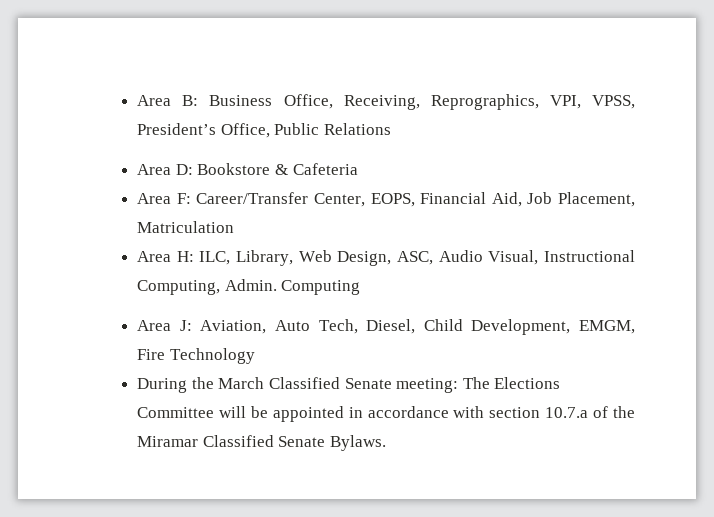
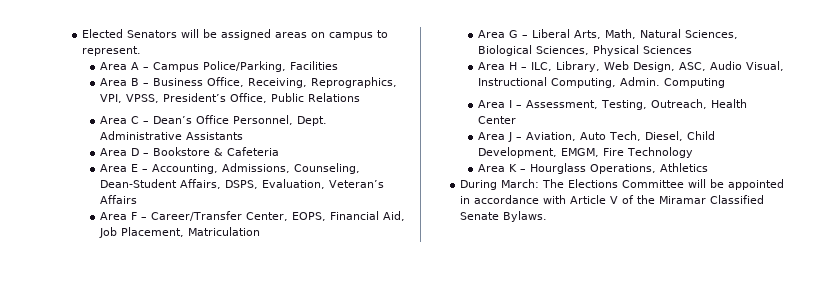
- Area B: Business Office, Receiving, Reprographics, VPI, VPSS, President’s Office, Public Relations
+ Elected Senators will be assigned areas on campus to represent.
+ Area A – Campus Police/Parking, Facilities
+ Area B – Business Office, Receiving, Reprographics, VPI, VPSS, President’s Office, Public Relations
- Area D: Bookstore & Cafeteria
- Area F: Career/Transfer Center, EOPS, Financial Aid, Job Placement, Matriculation
+ Area C – Dean’s Office Personnel, Dept. Administrative Assistants
+ Area D – Bookstore & Cafeteria
+ Area E – Accounting, Admissions, Counseling, Dean-Student Affairs, DSPS, Evaluation, Veteran’s Affairs
+ Area F – Career/Transfer Center, EOPS, Financial Aid, Job Placement, Matriculation
- Area H: ILC, Library, Web Design, ASC, Audio Visual, Instructional Computing, Admin.
+ Area G – Liberal Arts, Math, Natural Sciences, Biological Sciences, Physical Sciences
+ Area H – ILC, Library, Web Design, ASC, Audio Visual, Instructional Computing, Admin.
- Area J: Aviation, Auto Tech, Diesel, Child Development, EMGM, Fire Technology
+ Area I – Assessment, Testing, Outreach, Health Center
+ Area J – Aviation, Auto Tech, Diesel, Child Development, EMGM, Fire Technology
- During the March Classified Senate meeting: The Elections Committee will be appointed in accordance with section 10.7.a of the Miramar Classified Senate Bylaws.
+ Area K – Hourglass Operations, Athletics
+ During March: The Elections Committee will be appointed in accordance with Article V of the Miramar Classified Senate Bylaws.

